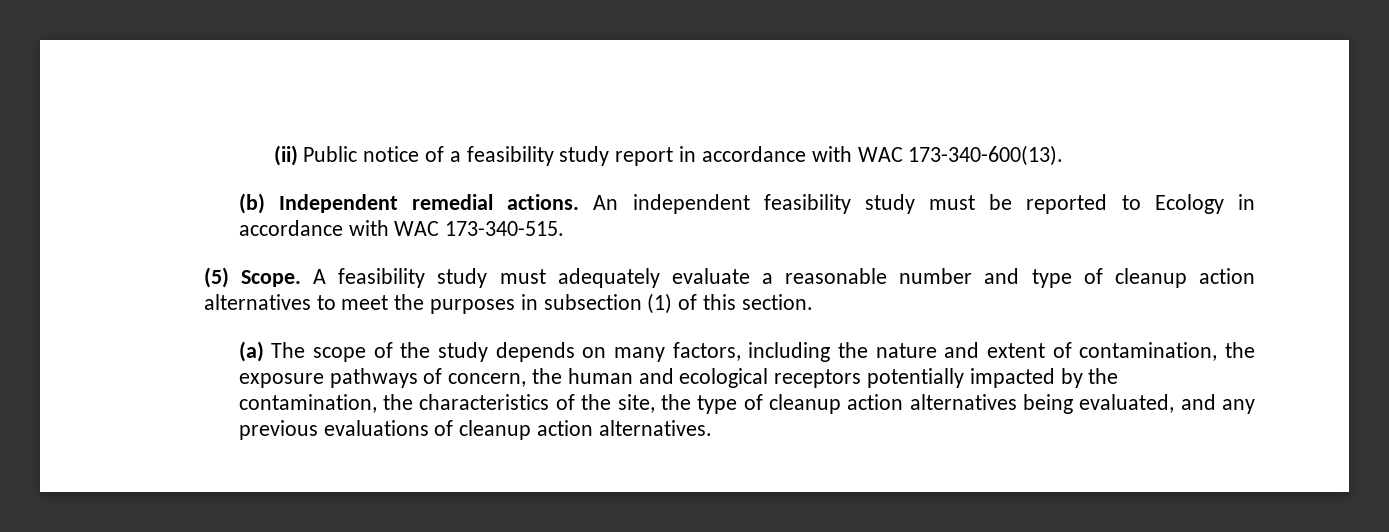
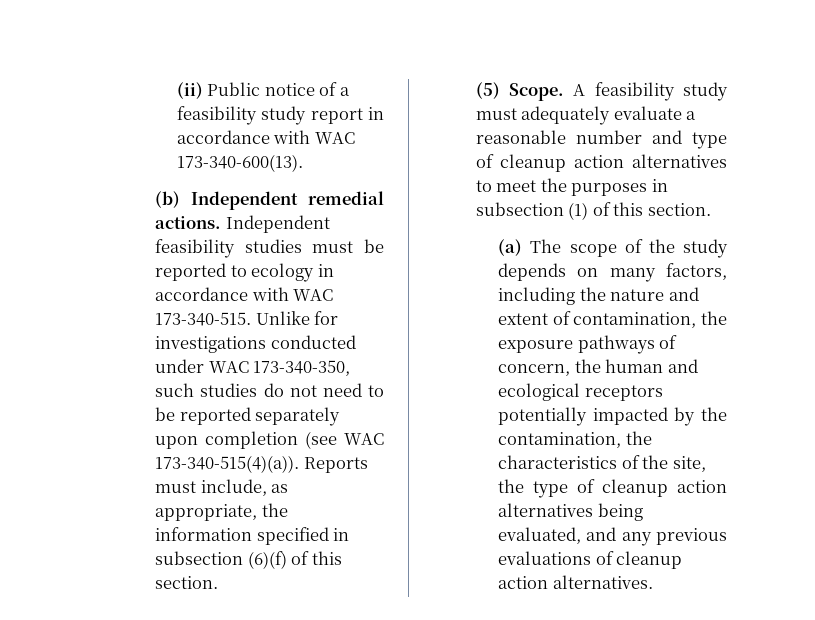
- An independent feasibility study must be reported to Ecology in accordance with WAC 173-340-515.
+ Independent feasibility studies must be reported to ecology in accordance with WAC 173-340-515. Unlike for investigations conducted under WAC 173-340-350, such studies do not need to be reported separately upon completion (see WAC 173-340-515(4)(a)). Reports must include, as appropriate, the information specified in subsection (6)(f) of this section.

